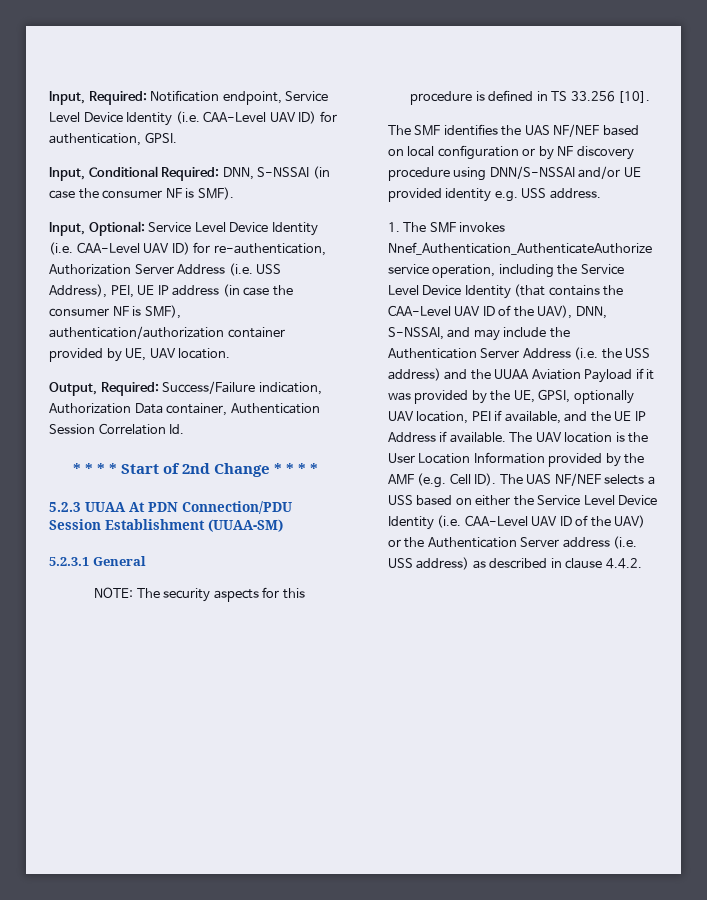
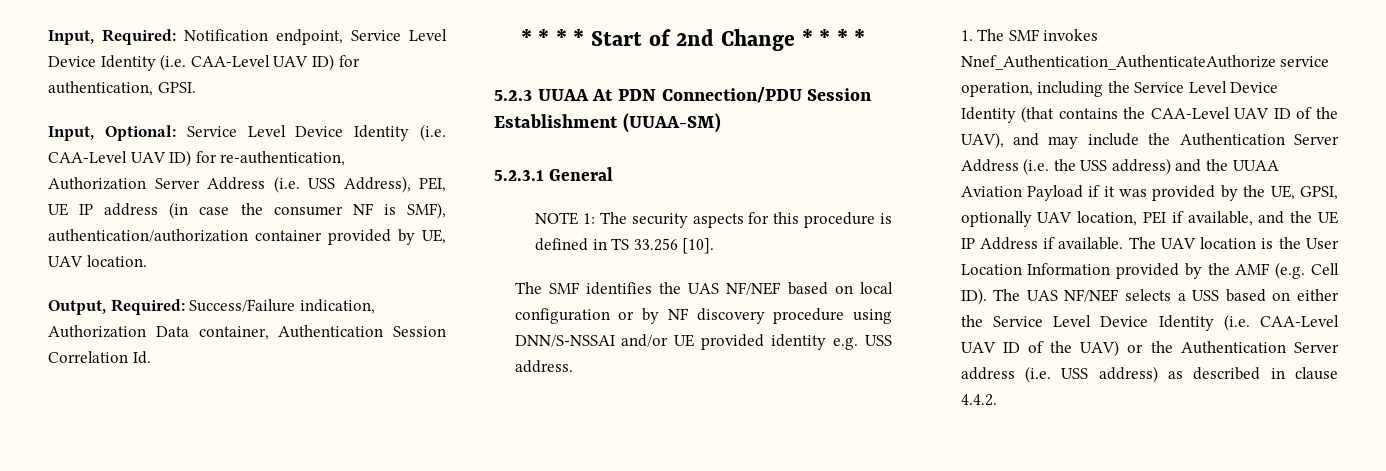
- Input, Conditional Required: DNN, S-NSSAI (in case the consumer NF is SMF).
- NOTE: The security aspects for this procedure is defined in TS 33.256 [10].
+ NOTE 1: The security aspects for this procedure is defined in TS 33.256 [10].
- 1. The SMF invokes Nnef_Authentication_AuthenticateAuthorize service operation, including the Service Level Device Identity (that contains the CAA-Level UAV ID of the UAV), DNN, S-NSSAI, and may include the Authentication Server Address (i.e. the USS address) and the UUAA Aviation Payload if it was provided by the UE, GPSI, optionally UAV location, PEI if available, and the UE IP Address if available.
+ 1. The SMF invokes Nnef_Authentication_AuthenticateAuthorize service operation, including the Service Level Device Identity (that contains the CAA-Level UAV ID of the UAV), and may include the Authentication Server Address (i.e. the USS address) and the UUAA Aviation Payload if it was provided by the UE, GPSI, optionally UAV location, PEI if available, and the UE IP Address if available.

